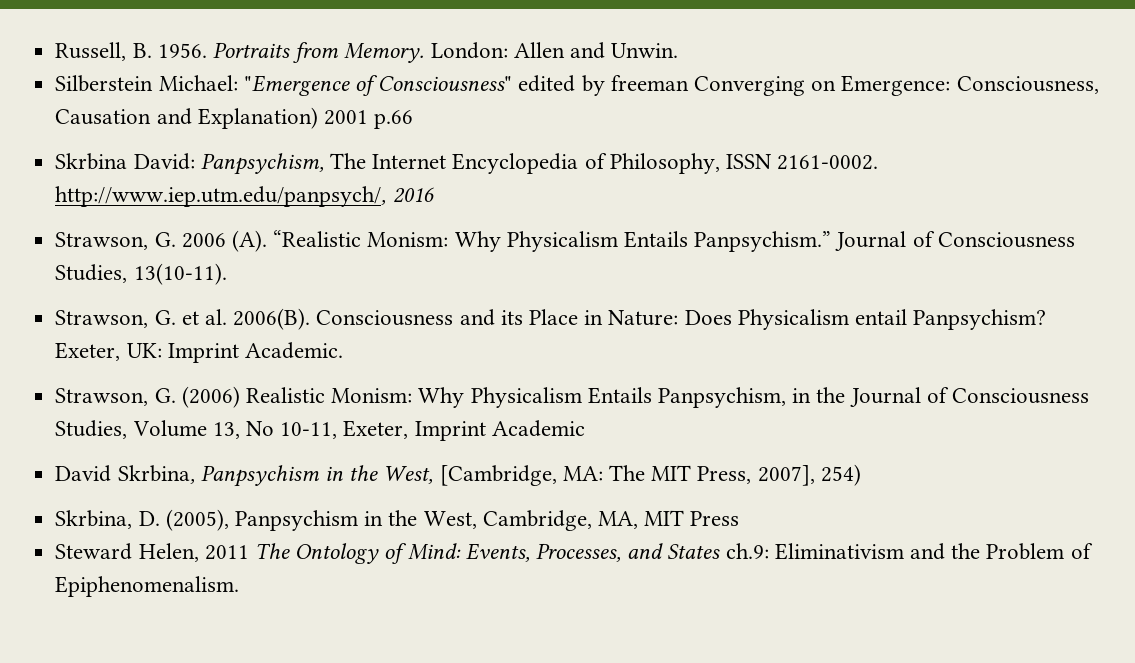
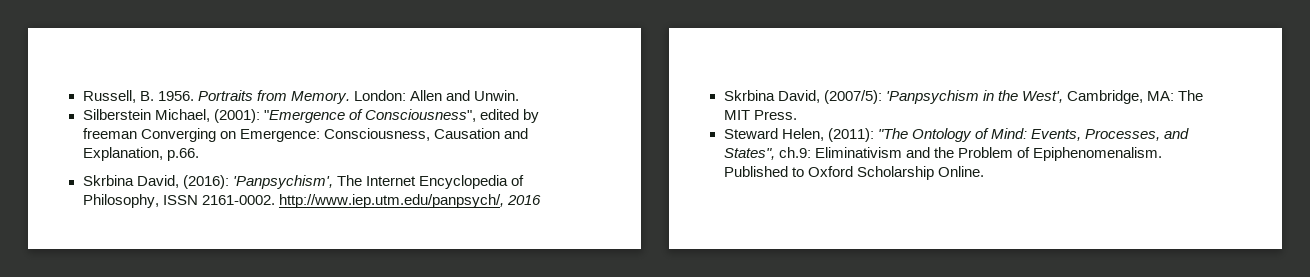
- Silberstein Michael: "Emergence of Consciousness" edited by freeman Converging on Emergence: Consciousness, Causation and Explanation) 2001 p.66
- Skrbina David: Panpsychism, The Internet Encyclopedia of Philosophy, ISSN 2161-0002. http://www.iep.utm.edu/panpsych/, 2016
+ Silberstein Michael, (2001): "Emergence of Consciousness", edited by freeman Converging on Emergence: Consciousness, Causation and Explanation, p.66.
+ Skrbina David, (2016): 'Panpsychism', The Internet Encyclopedia of Philosophy, ISSN 2161-0002. http://www.iep.utm.edu/panpsych/, 2016
- Strawson, G. 2006 (A). “Realistic Monism: Why Physicalism Entails Panpsychism.” Journal of Consciousness Studies, 13(10-11).
- Strawson, G. et al. 2006(B). Consciousness and its Place in Nature: Does Physicalism entail Panpsychism? Exeter, UK: Imprint Academic.
- Strawson, G. (2006) Realistic Monism: Why Physicalism Entails Panpsychism, in the Journal of Consciousness Studies, Volume 13, No 10-11, Exeter, Imprint Academic
- David Skrbina, Panpsychism in the West, [Cambridge, MA: The MIT Press, 2007], 254)
- Skrbina, D. (2005), Panpsychism in the West, Cambridge, MA, MIT Press
+ Skrbina David, (2007/5): 'Panpsychism in the West', Cambridge, MA: The MIT Press.
- Steward Helen, 2011 The Ontology of Mind: Events, Processes, and States ch.9: Eliminativism and the Problem of Epiphenomenalism.
+ Steward Helen, (2011): "The Ontology of Mind: Events, Processes, and States", ch.9: Eliminativism and the Problem of Epiphenomenalism.
+ Published to Oxford Scholarship Online.

